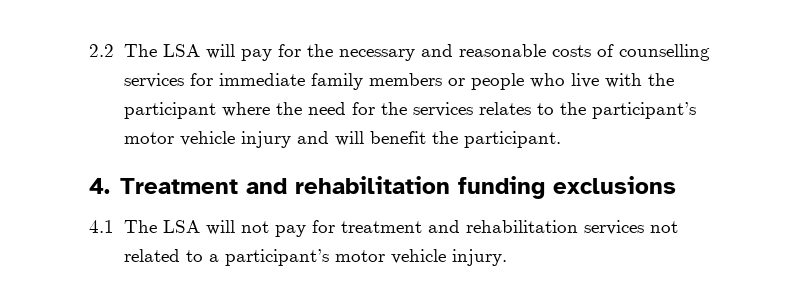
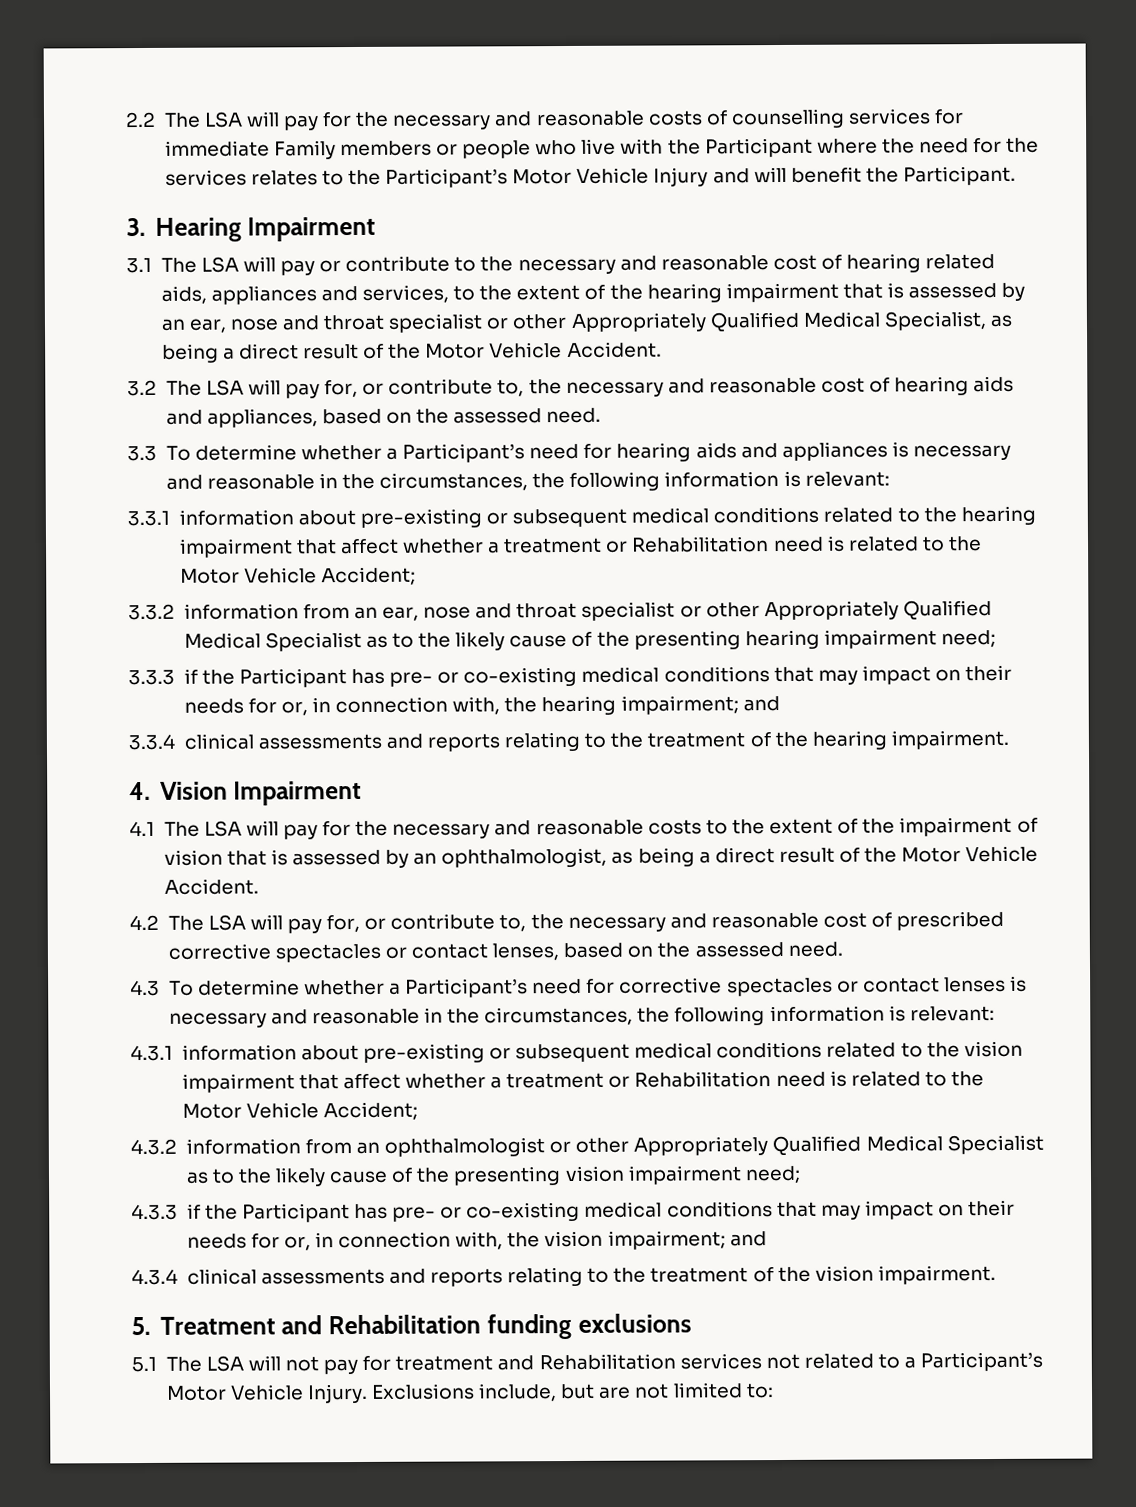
- 2.2 The LSA will pay for the necessary and reasonable costs of counselling services for immediate family members or people who live with the participant where the need for the services relates to the participant’s motor vehicle injury and will benefit the participant.
- 4. Treatment and rehabilitation funding exclusions
+ 2.2 The LSA will pay for the necessary and reasonable costs of counselling services for immediate Family members or people who live with the Participant where the need for the services relates to the Participant’s Motor Vehicle Injury and will benefit the Participant.
+ 3. Hearing Impairment
+ 3.1 The LSA will pay or contribute to the necessary and reasonable cost of hearing related aids, appliances and services, to the extent of the hearing impairment that is assessed by an ear, nose and throat specialist or other Appropriately Qualified Medical Specialist, as being a direct result of the Motor Vehicle Accident.
+ 3.2 The LSA will pay for, or contribute to, the necessary and reasonable cost of hearing aids and appliances, based on the assessed need.
+ 3.3 To determine whether a Participant’s need for hearing aids and appliances is necessary and reasonable in the circumstances, the following information is relevant:
+ 3.3.1 information about pre-existing or subsequent medical conditions related to the hearing impairment that affect whether a treatment or Rehabilitation need is related to the Motor Vehicle Accident;
+ 3.3.2 information from an ear, nose and throat specialist or other Appropriately Qualified Medical Specialist as to the likely cause of the presenting hearing impairment need;
+ 3.3.3 if the Participant has pre- or co-existing medical conditions that may impact on their needs for or, in connection with, the hearing impairment; and
+ 3.3.4 clinical assessments and reports relating to the treatment of the hearing impairment.
+ 4. Vision Impairment
+ 4.1 The LSA will pay for the necessary and reasonable costs to the extent of the impairment of vision that is assessed by an ophthalmologist, as being a direct result of the Motor Vehicle Accident.
+ 4.2 The LSA will pay for, or contribute to, the necessary and reasonable cost of prescribed corrective spectacles or contact lenses, based on the assessed need.
+ 4.3 To determine whether a Participant’s need for corrective spectacles or contact lenses is necessary and reasonable in the circumstances, the following information is relevant:
+ 4.3.1 information about pre-existing or subsequent medical conditions related to the vision impairment that affect whether a treatment or Rehabilitation need is related to the Motor Vehicle Accident;
+ 4.3.2 information from an ophthalmologist or other Appropriately Qualified Medical Specialist as to the likely cause of the presenting vision impairment need;
+ 4.3.3 if the Participant has pre- or co-existing medical conditions that may impact on their needs for or, in connection with, the vision impairment; and
+ 4.3.4 clinical assessments and reports relating to the treatment of the vision impairment.
+ 5. Treatment and Rehabilitation funding exclusions
- 4.1 The LSA will not pay for treatment and rehabilitation services not related to a participant’s motor vehicle injury.
+ 5.1 The LSA will not pay for treatment and Rehabilitation services not related to a Participant’s Motor Vehicle Injury. Exclusions include, but are not limited to:

